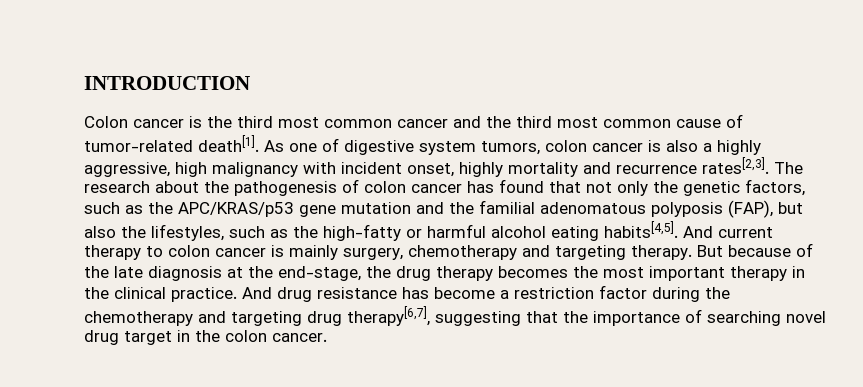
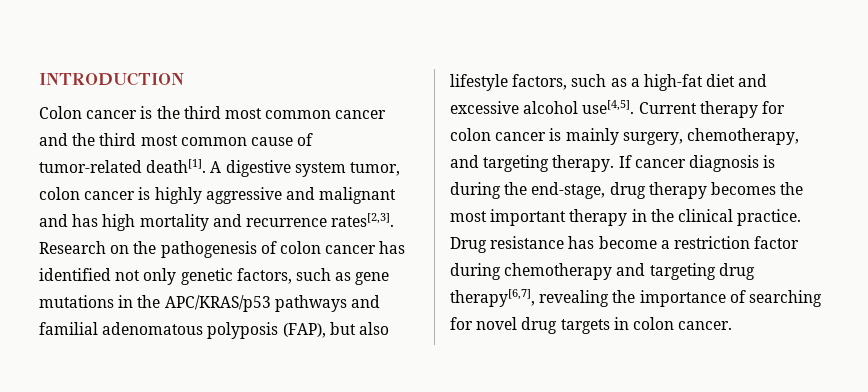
- As one of digestive system tumors, colon cancer is also a highly aggressive, high malignancy with incident onset, highly mortality and recurrence rates[2,3].
+ A digestive system tumor, colon cancer is highly aggressive and malignant and has high mortality and recurrence rates[2,3].
- The research about the pathogenesis of colon cancer has found that not only the genetic factors, such as the APC/KRAS/p53 gene mutation and the familial adenomatous polyposis (FAP), but also the lifestyles, such as the high-fatty or harmful alcohol eating habits[4,5]. And current therapy to colon cancer is mainly surgery, chemotherapy and targeting therapy.
+ Research on the pathogenesis of colon cancer has identified not only genetic factors, such as gene mutations in the APC/KRAS/p53 pathways and familial adenomatous polyposis (FAP), but also lifestyle factors, such as a high-fat diet and excessive alcohol use[4,5]. Current therapy for colon cancer is mainly surgery, chemotherapy, and targeting therapy.
- But because of the late diagnosis at the end-stage, the drug therapy becomes the most important therapy in the clinical practice.
+ If cancer diagnosis is during the end-stage, drug therapy becomes the most important therapy in the clinical practice.
- And drug resistance has become a restriction factor during the chemotherapy and targeting drug therapy[6,7], suggesting that the importance of searching novel drug target in the colon cancer.
+ Drug resistance has become a restriction factor during chemotherapy and targeting drug therapy[6,7], revealing the importance of searching for novel drug targets in colon cancer.

